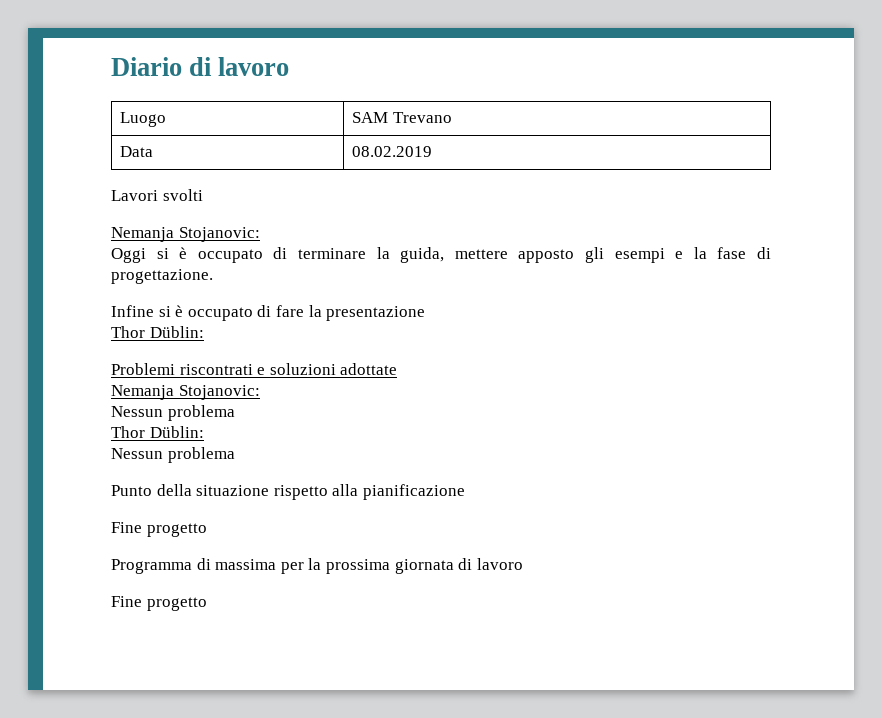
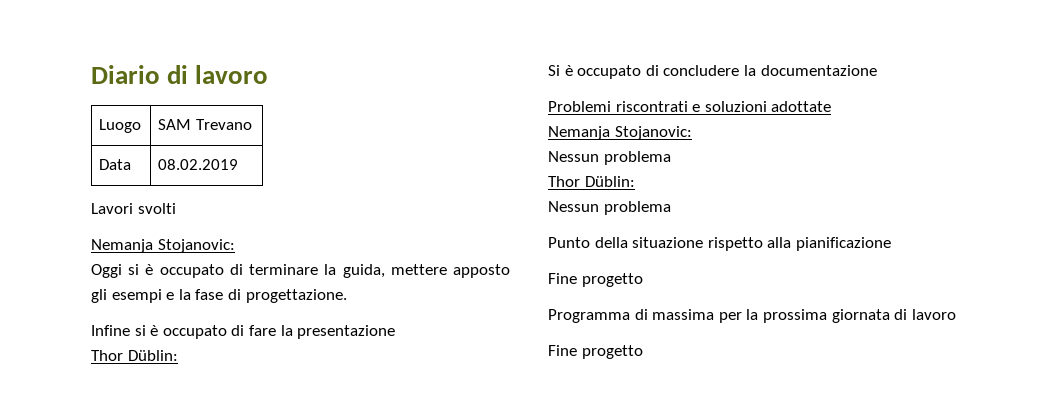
+ Si è occupato di concludere la documentazione

